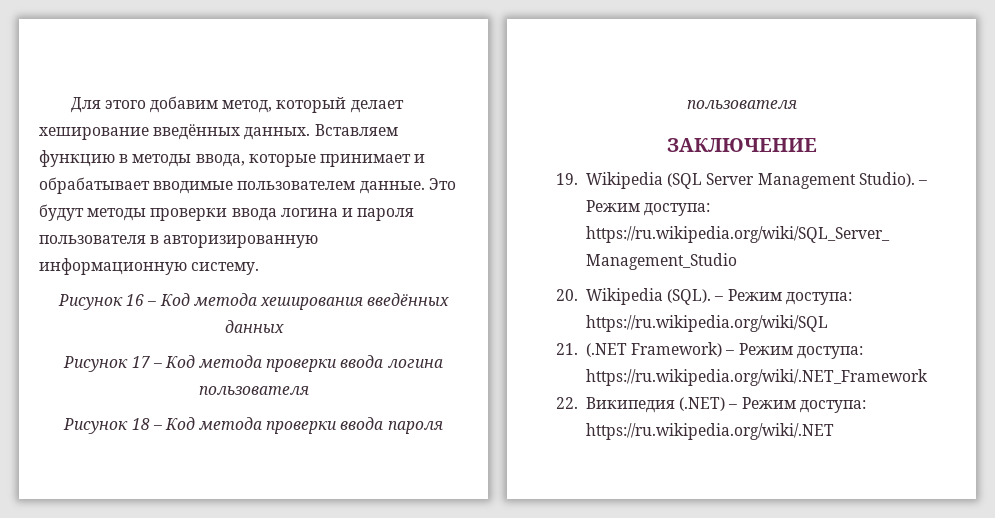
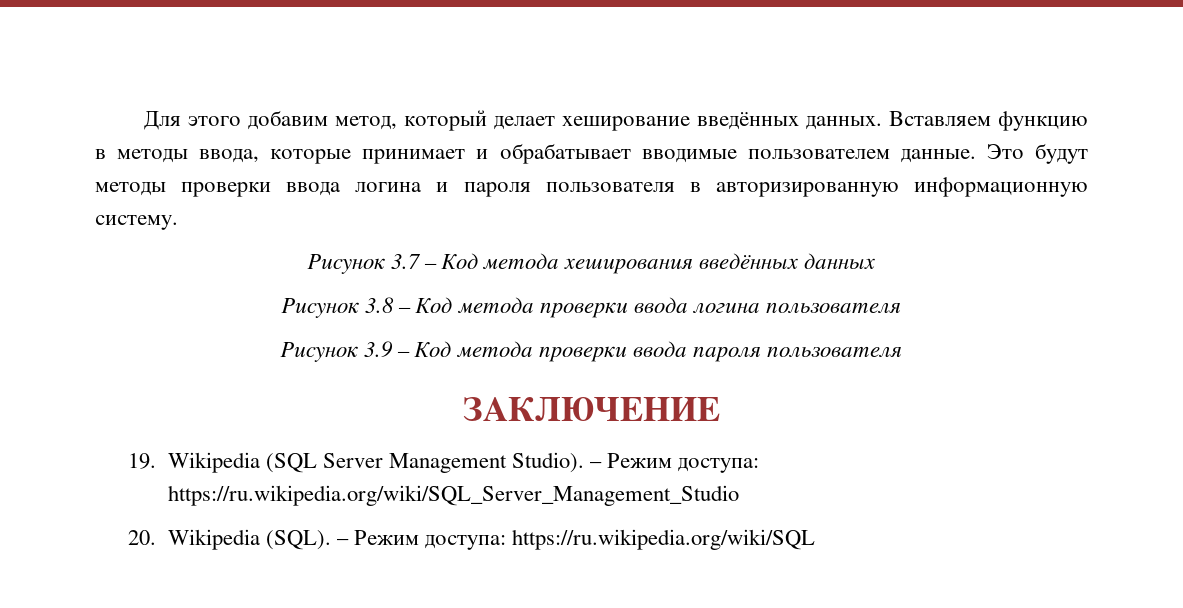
- Рисунок 16 – Код метода хеширования введённых данных
+ Рисунок 3.7 – Код метода хеширования введённых данных
- Рисунок 17 – Код метода проверки ввода логина пользователя
+ Рисунок 3.8 – Код метода проверки ввода логина пользователя
- Рисунок 18 – Код метода проверки ввода пароля пользователя
+ Рисунок 3.9 – Код метода проверки ввода пароля пользователя
- 21. (.NET Framework) – Режим доступа: https://ru.wikipedia.org/wiki/.NET_Framework
- 22. Википедия (.NET) – Режим доступа: https://ru.wikipedia.org/wiki/.NET

